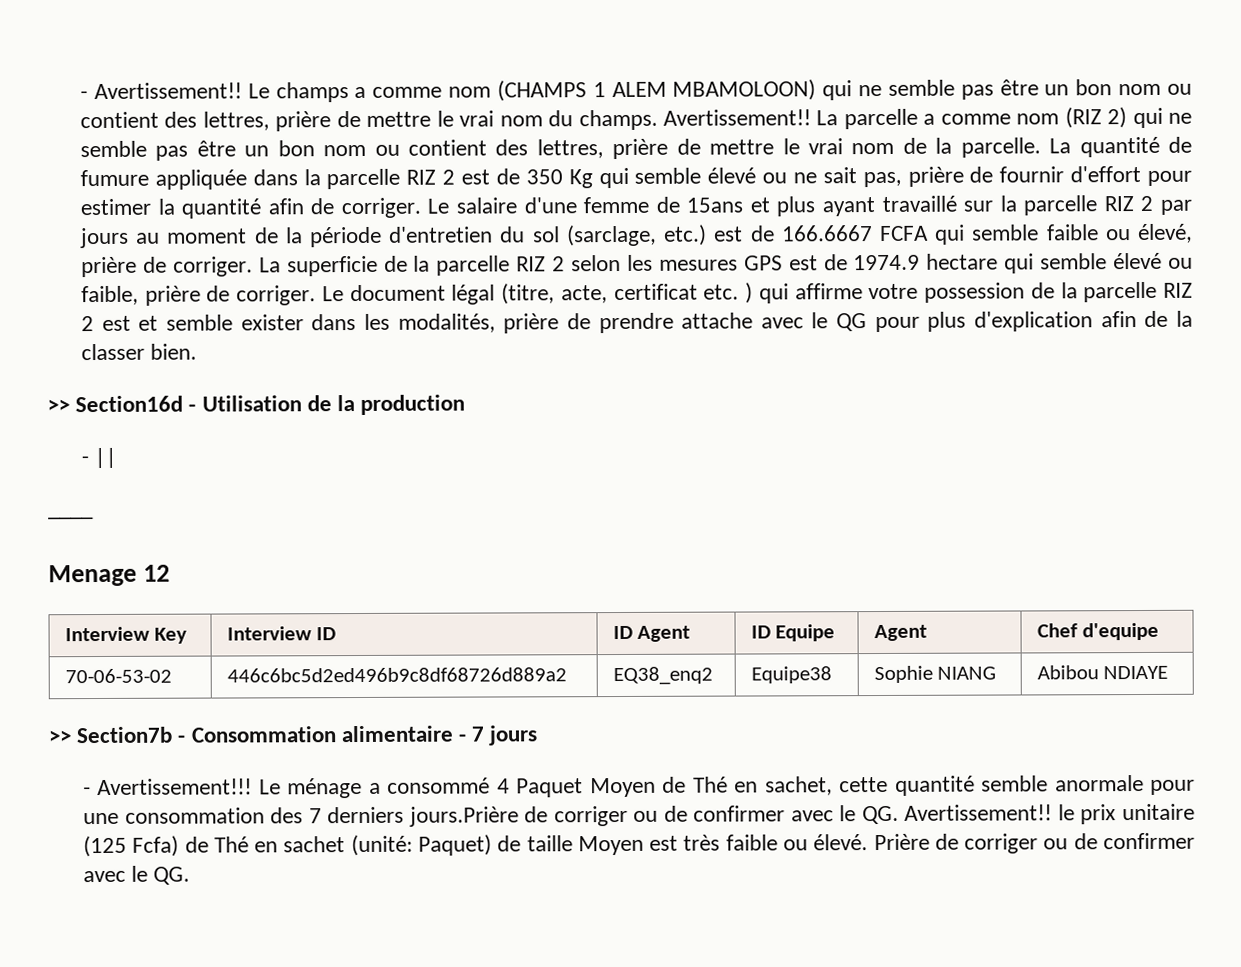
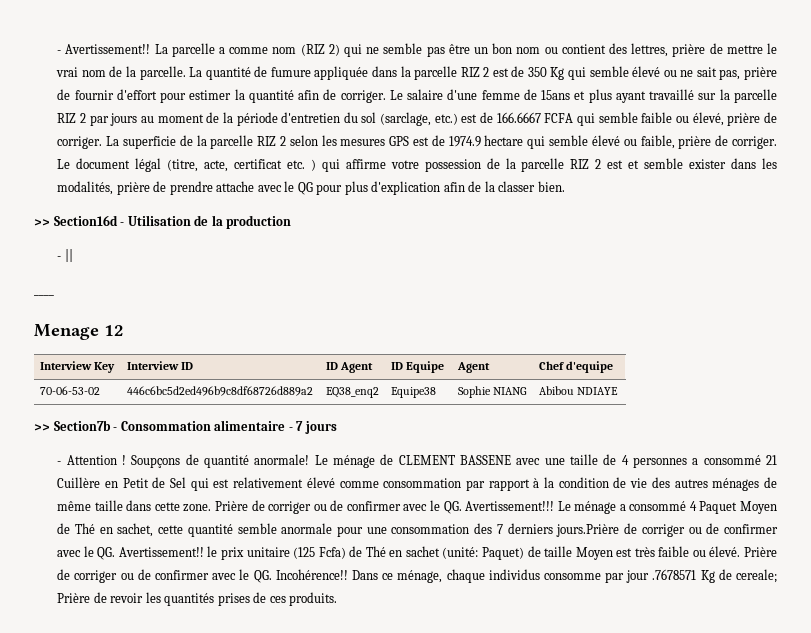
- Le champs a comme nom (CHAMPS 1 ALEM MBAMOLOON) qui ne semble pas être un bon nom ou contient des lettres, prière de mettre le vrai nom du champs. Avertissement!!
- - Avertissement!!!
+ - Attention ! Soupçons de quantité anormale! Le ménage de CLEMENT BASSENE avec une taille de 4 personnes a consommé 21 Cuillère en Petit de Sel qui est relativement élevé comme consommation par rapport à la condition de vie des autres ménages de même taille dans cette zone. Prière de corriger ou de confirmer avec le QG. Avertissement!!!
- Prière de corriger ou de confirmer avec le QG.
+ Prière de corriger ou de confirmer avec le QG. Incohérence!! Dans ce ménage, chaque individus consomme par jour .7678571 Kg de cereale; Prière de revoir les quantités prises de ces produits.

